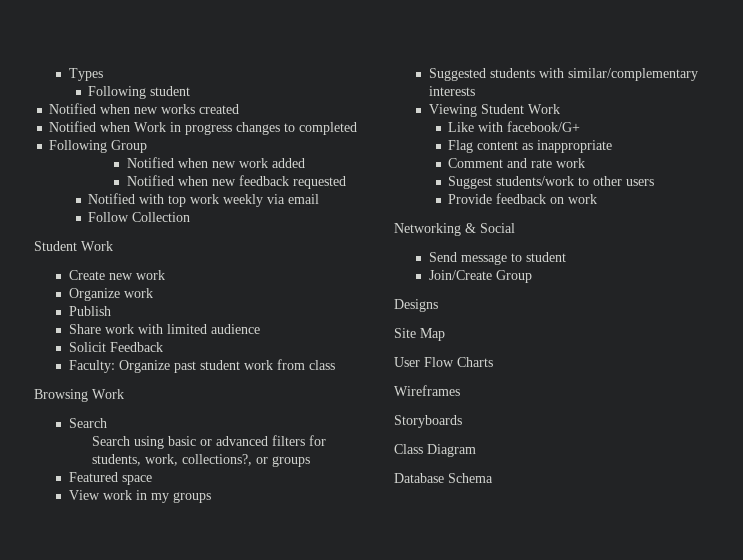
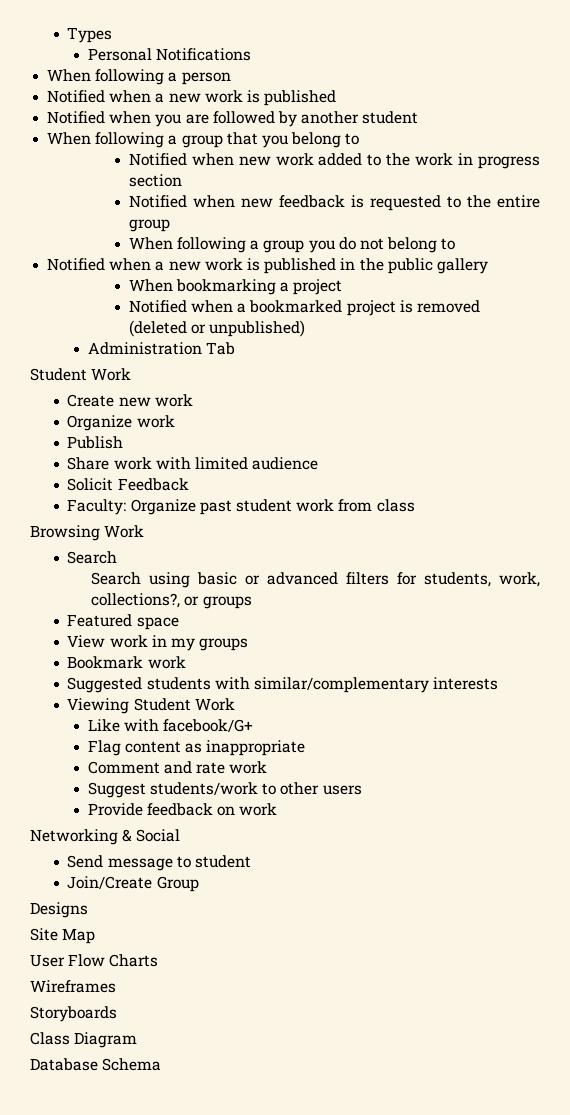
- Following student
- Notified when new works created
- Notified when Work in progress changes to completed
- Following Group
+ Personal Notifications
+ When following a person
+ Notified when a new work is published
+ Notified when you are followed by another student
+ When following a group that you belong to
- Notified when new work added
+ Notified when new work added to the work in progress section
- Notified when new feedback requested
- Notified with top work weekly via email
- Follow Collection
+ Notified when new feedback is requested to the entire group
+ When following a group you do not belong to
+ Notified when a new work is published in the public gallery
+ When bookmarking a project
+ Notified when a bookmarked project is removed (deleted or unpublished)
+ Administration Tab
+ Bookmark work

